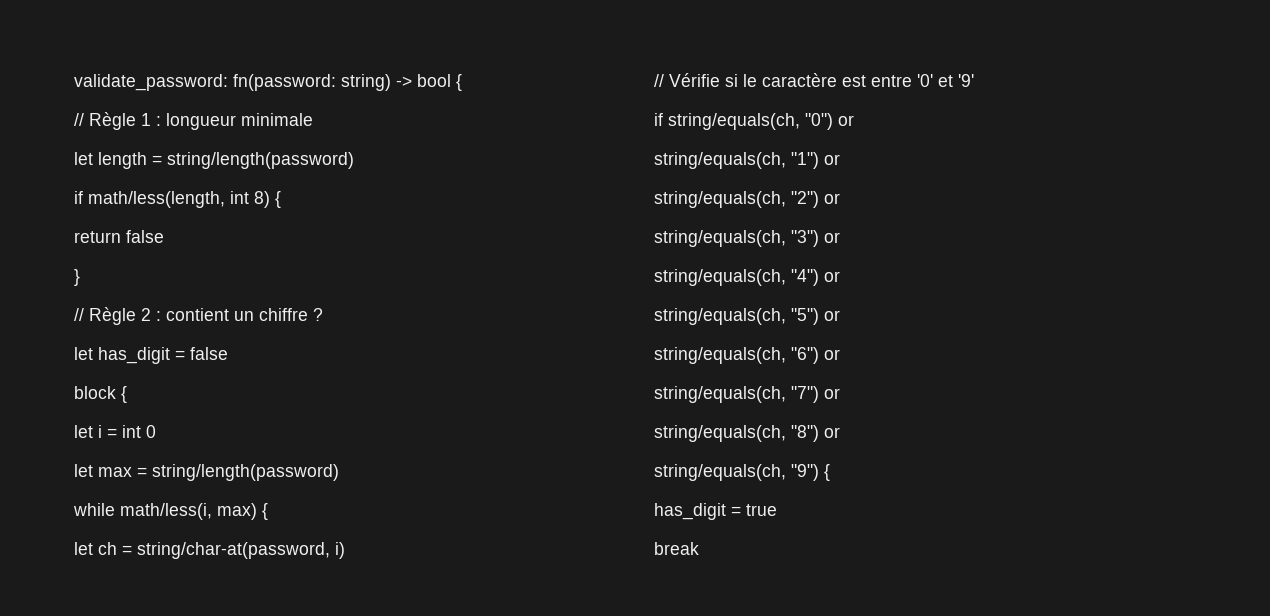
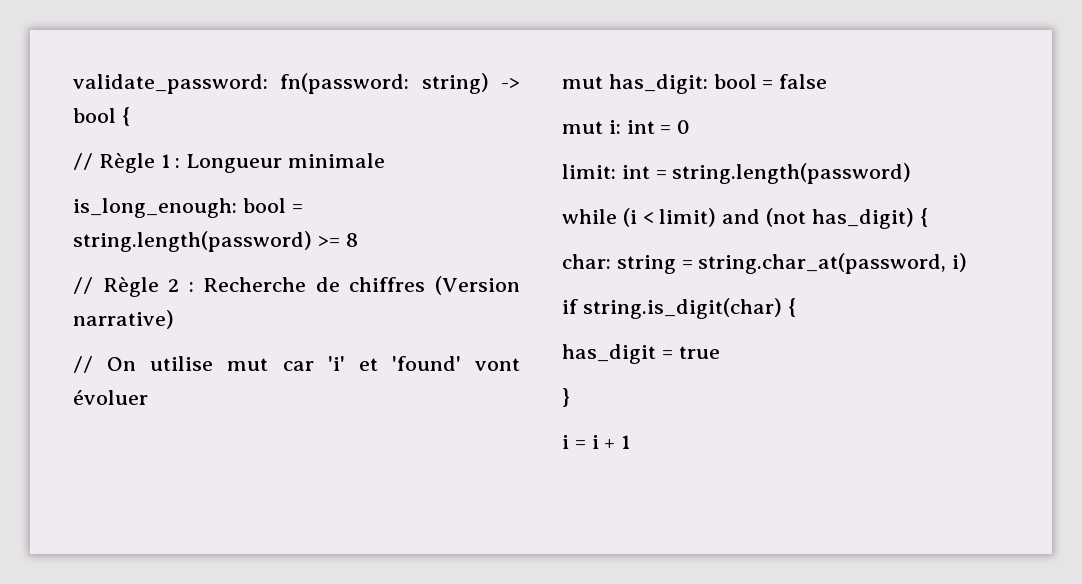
- // Règle 1 : longueur minimale
+ // Règle 1 : Longueur minimale
- let length = string/length(password)
- if math/less(length, int 8) {
- return false
+ is_long_enough: bool = string.length(password) >= 8
+ // Règle 2 : Recherche de chiffres (Version narrative)
+ // On utilise mut car 'i' et 'found' vont évoluer
+ mut has_digit: bool = false
+ mut i: int = 0
+ limit: int = string.length(password)
+ while (i < limit) and (not has_digit) {
+ char: string = string.char_at(password, i)
+ if string.is_digit(char) {
+ has_digit = true
  }
- // Règle 2 : contient un chiffre ?
- let has_digit = false
- block {
- let i = int 0
- let max = string/length(password)
- while math/less(i, max) {
- let ch = string/char-at(password, i)
- // Vérifie si le caractère est entre '0' et '9'
- if string/equals(ch, "0") or
- string/equals(ch, "1") or
- string/equals(ch, "2") or
- string/equals(ch, "3") or
- string/equals(ch, "4") or
- string/equals(ch, "5") or
- string/equals(ch, "6") or
- string/equals(ch, "7") or
- string/equals(ch, "8") or
- string/equals(ch, "9") {
- has_digit = true
- break
+ i = i + 1

